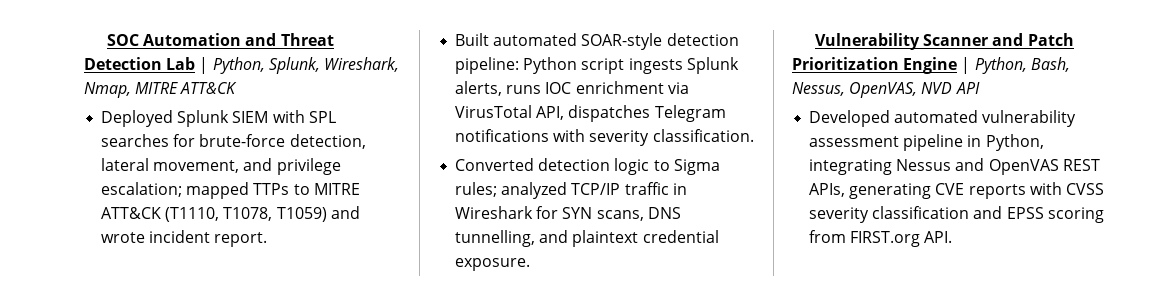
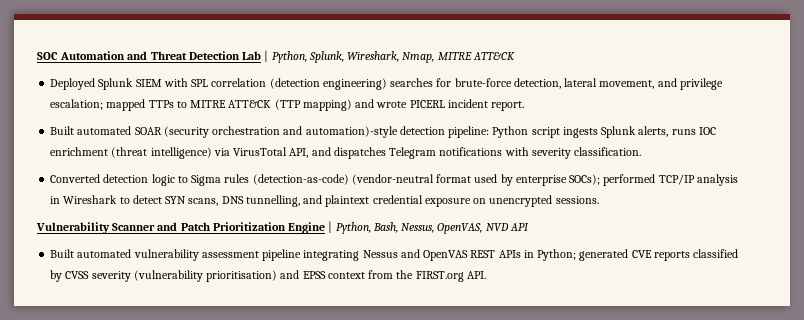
- Deployed Splunk SIEM with SPL searches for brute-force detection, lateral movement, and privilege escalation; mapped TTPs to MITRE ATT&CK (T1110, T1078, T1059) and wrote incident report.
+ Deployed Splunk SIEM with SPL correlation (detection engineering) searches for brute-force detection, lateral movement, and privilege escalation; mapped TTPs to MITRE ATT&CK (TTP mapping) and wrote PICERL incident report.
- Built automated SOAR-style detection pipeline: Python script ingests Splunk alerts, runs IOC enrichment via VirusTotal API, dispatches Telegram notifications with severity classification.
+ Built automated SOAR (security orchestration and automation)-style detection pipeline: Python script ingests Splunk alerts, runs IOC enrichment (threat intelligence) via VirusTotal API, and dispatches Telegram notifications with severity classification.
- Converted detection logic to Sigma rules; analyzed TCP/IP traffic in Wireshark for SYN scans, DNS tunnelling, and plaintext credential exposure.
+ Converted detection logic to Sigma rules (detection-as-code) (vendor-neutral format used by enterprise SOCs); performed TCP/IP analysis in Wireshark to detect SYN scans, DNS tunnelling, and plaintext credential exposure on unencrypted sessions.
- Developed automated vulnerability assessment pipeline in Python, integrating Nessus and OpenVAS REST APIs, generating CVE reports with CVSS severity classification and EPSS scoring from FIRST.org API.
+ Built automated vulnerability assessment pipeline integrating Nessus and OpenVAS REST APIs in Python; generated CVE reports classified by CVSS severity (vulnerability prioritisation) and EPSS context from the FIRST.org API.

